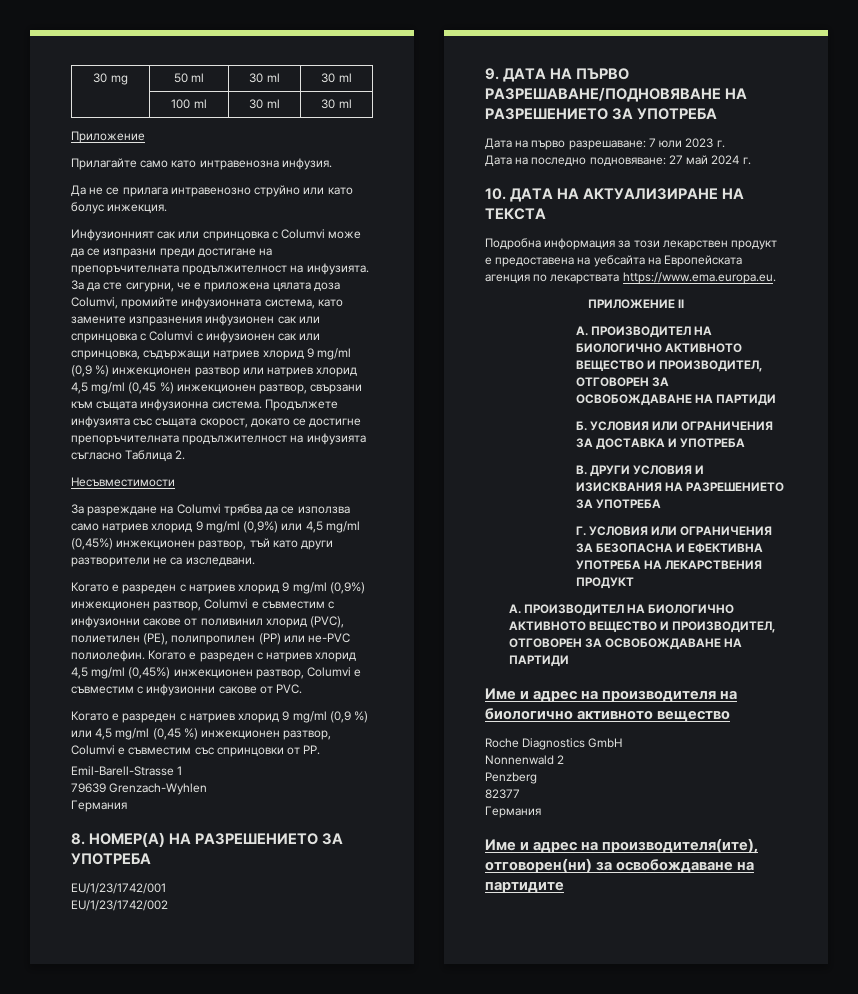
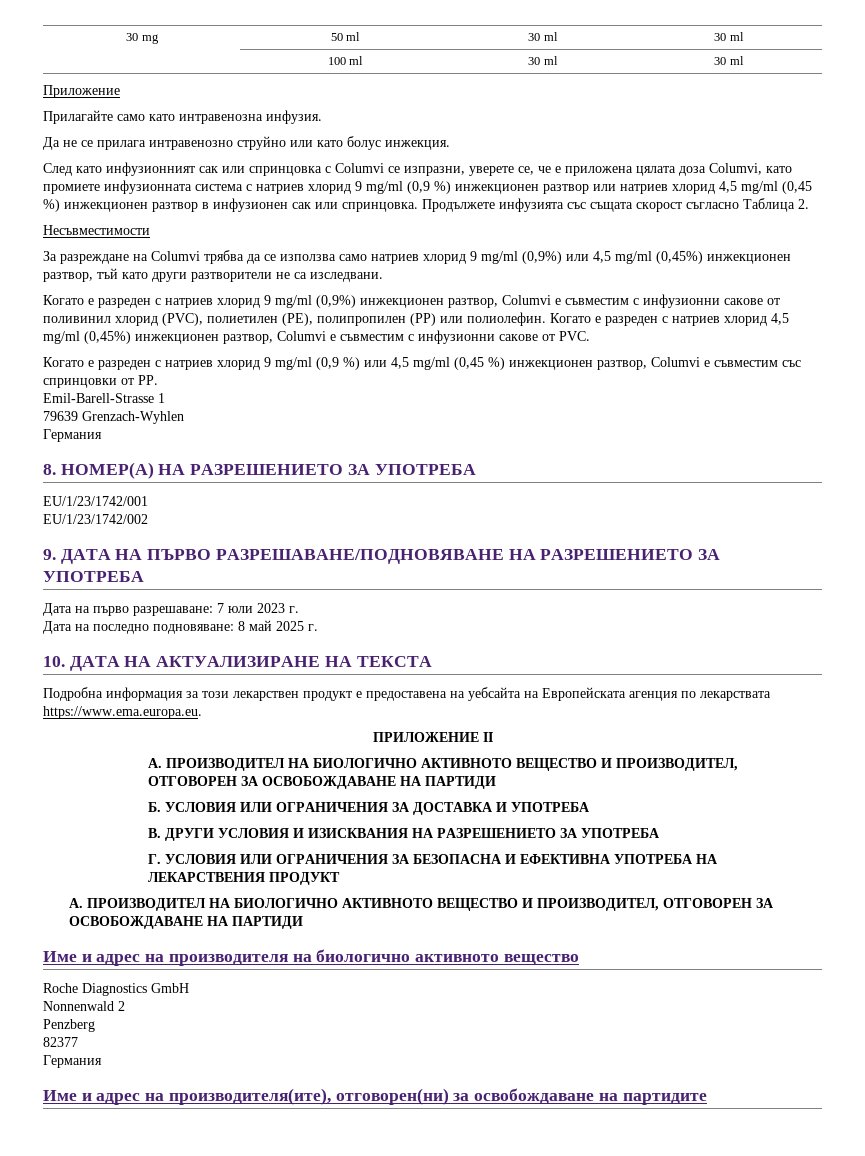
- Инфузионният сак или спринцовка с Columvi може да се изпразни преди достигане на препоръчителната продължителност на инфузията. За да сте сигурни, че е приложена цялата доза Columvi, промийте инфузионната система, като замените изпразнения инфузионен сак или спринцовка с Columvi с инфузионен сак или спринцовка, съдържащи натриев хлорид 9 mg/ml (0,9 %) инжекционен разтвор или натриев хлорид 4,5 mg/ml (0,45 %) инжекционен разтвор, свързани към същата инфузионна система. Продължете инфузията със същата скорост, докато се достигне препоръчителната продължителност на инфузията съгласно Таблица 2.
+ След като инфузионният сак или спринцовка с Columvi се изпразни, уверете се, че е приложена цялата доза Columvi, като промиете инфузионната система с натриев хлорид 9 mg/ml (0,9 %) инжекционен разтвор или натриев хлорид 4,5 mg/ml (0,45 %) инжекционен разтвор в инфузионен сак или спринцовка. Продължете инфузията със същата скорост съгласно Таблица 2.
- Когато е разреден с натриев хлорид 9 mg/ml (0,9%) инжекционен разтвор, Columvi е съвместим с инфузионни сакове от поливинил хлорид (PVC), полиетилен (PE), полипропилен (PP) или не-PVC полиолефин.
+ Когато е разреден с натриев хлорид 9 mg/ml (0,9%) инжекционен разтвор, Columvi е съвместим с инфузионни сакове от поливинил хлорид (PVC), полиетилен (PE), полипропилен (PP) или полиолефин.
- Дата на последно подновяване: 27 май 2024 г.
+ Дата на последно подновяване: 8 май 2025 г.

